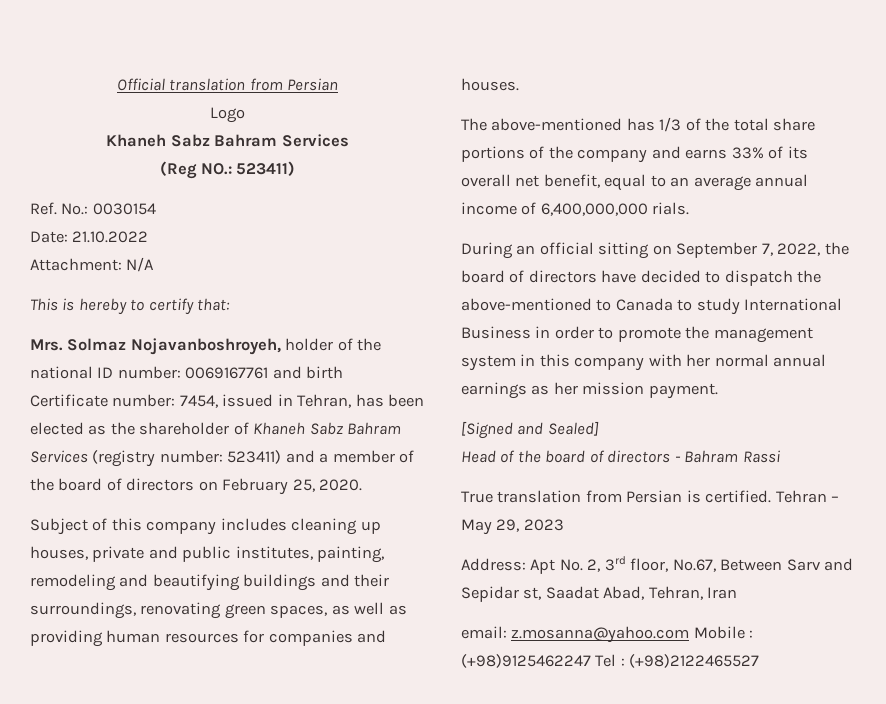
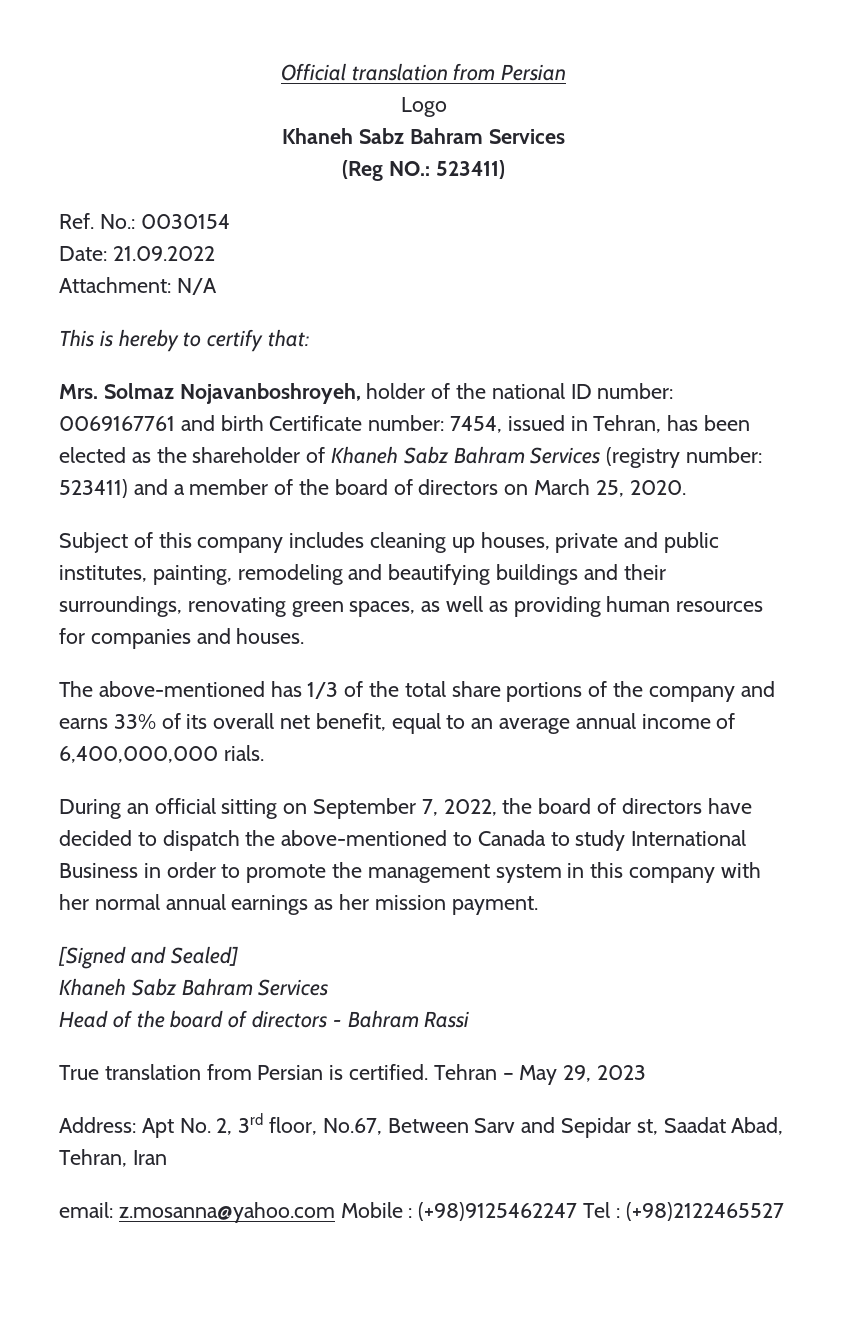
- Date: 21.10.2022
+ Date: 21.09.2022
- Mrs. Solmaz Nojavanboshroyeh, holder of the national ID number: 0069167761 and birth Certificate number: 7454, issued in Tehran, has been elected as the shareholder of Khaneh Sabz Bahram Services (registry number: 523411) and a member of the board of directors on February 25, 2020.
+ Mrs. Solmaz Nojavanboshroyeh, holder of the national ID number: 0069167761 and birth Certificate number: 7454, issued in Tehran, has been elected as the shareholder of Khaneh Sabz Bahram Services (registry number: 523411) and a member of the board of directors on March 25, 2020.
  [Signed and Sealed]
+ Khaneh Sabz Bahram Services

